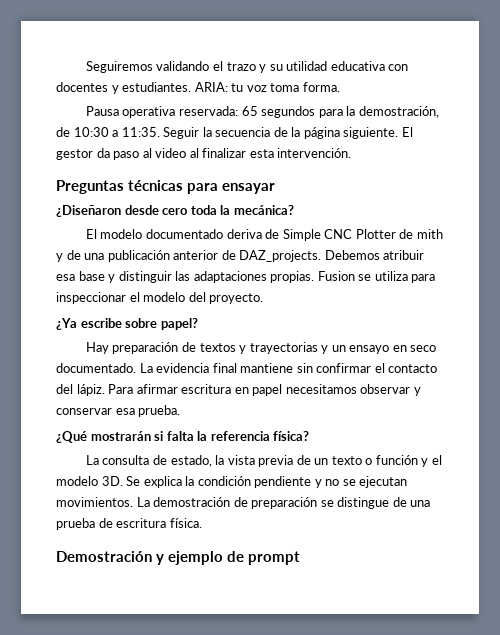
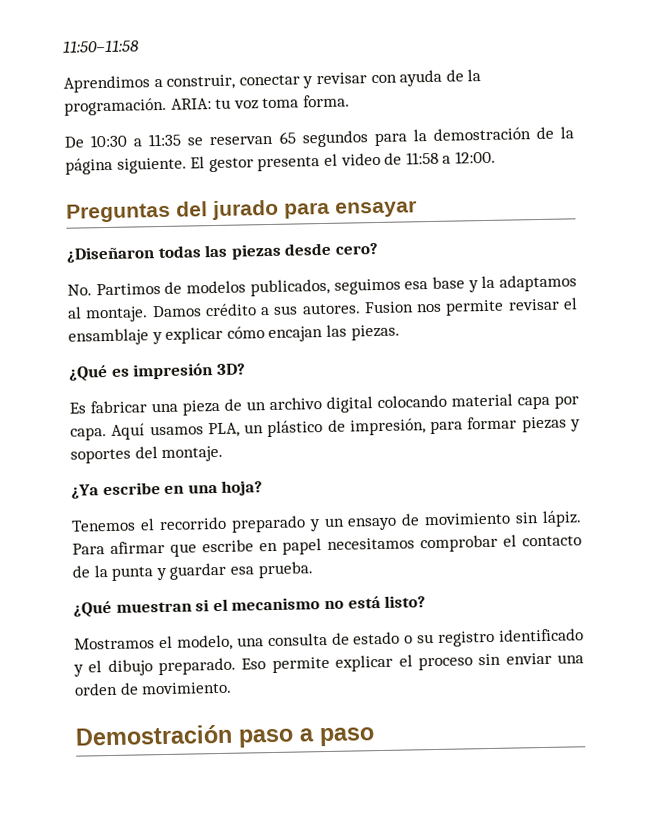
- Seguiremos validando el trazo y su utilidad educativa con docentes y estudiantes.
+ 11:50–11:58
+ Aprendimos a construir, conectar y revisar con ayuda de la programación.
- Pausa operativa reservada: 65 segundos para la demostración, de 10:30 a 11:35. Seguir la secuencia de la página siguiente.
+ De 10:30 a 11:35 se reservan 65 segundos para la demostración de la página siguiente.
- El gestor da paso al video al finalizar esta intervención.
+ El gestor presenta el video de 11:58 a 12:00.
- Preguntas técnicas para ensayar
+ Preguntas del jurado para ensayar
- ¿Diseñaron desde cero toda la mecánica?
- El modelo documentado deriva de Simple CNC Plotter de mith y de una publicación anterior de DAZ_projects. Debemos atribuir esa base y distinguir las adaptaciones propias. Fusion se utiliza para inspeccionar el modelo del proyecto.
- ¿Ya escribe sobre papel?
- Hay preparación de textos y trayectorias y un ensayo en seco documentado. La evidencia final mantiene sin confirmar el contacto del lápiz.
+ ¿Diseñaron todas las piezas desde cero?
+ No. Partimos de modelos publicados, seguimos esa base y la adaptamos al montaje. Damos crédito a sus autores. Fusion nos permite revisar el ensamblaje y explicar cómo encajan las piezas.
+ ¿Qué es impresión 3D?
+ Es fabricar una pieza de un archivo digital colocando material capa por capa. Aquí usamos PLA, un plástico de impresión, para formar piezas y soportes del montaje.
+ ¿Ya escribe en una hoja?
+ Tenemos el recorrido preparado y un ensayo de movimiento sin lápiz.
- Para afirmar escritura en papel necesitamos observar y conservar esa prueba.
- ¿Qué mostrarán si falta la referencia física?
- La consulta de estado, la vista previa de un texto o función y el modelo 3D. Se explica la condición pendiente y no se ejecutan movimientos. La demostración de preparación se distingue de una prueba de escritura física.
- Demostración y ejemplo de prompt
+ Para afirmar que escribe en papel necesitamos comprobar el contacto de la punta y guardar esa prueba.
+ ¿Qué muestran si el mecanismo no está listo?
+ Mostramos el modelo, una consulta de estado o su registro identificado y el dibujo preparado. Eso permite explicar el proceso sin enviar una orden de movimiento.
+ Demostración paso a paso

